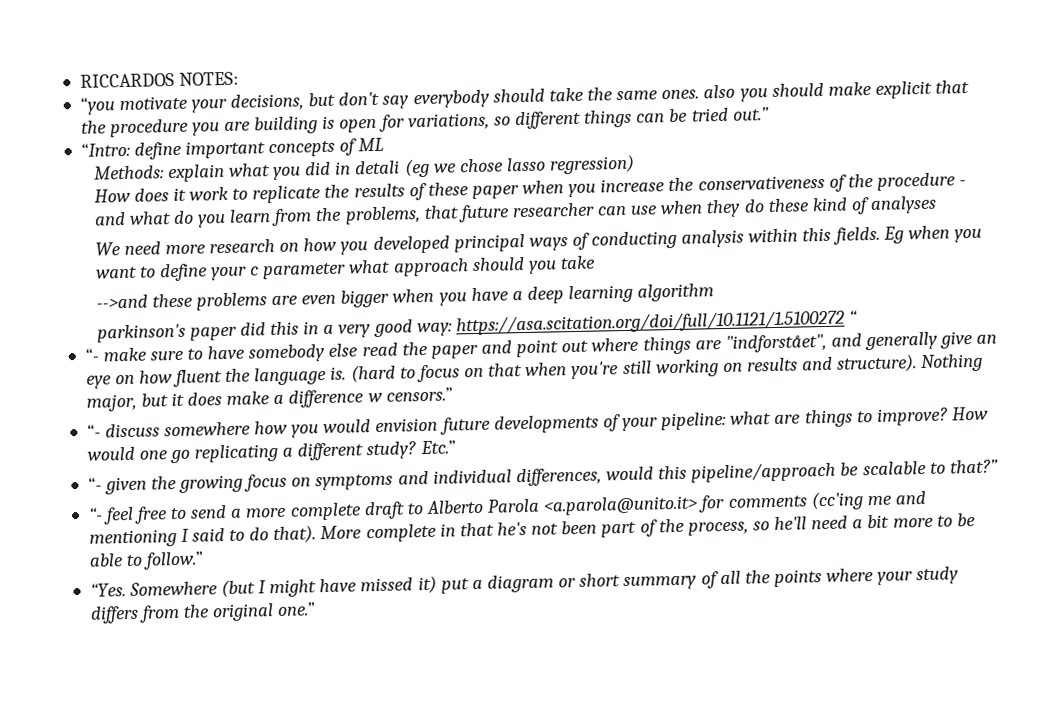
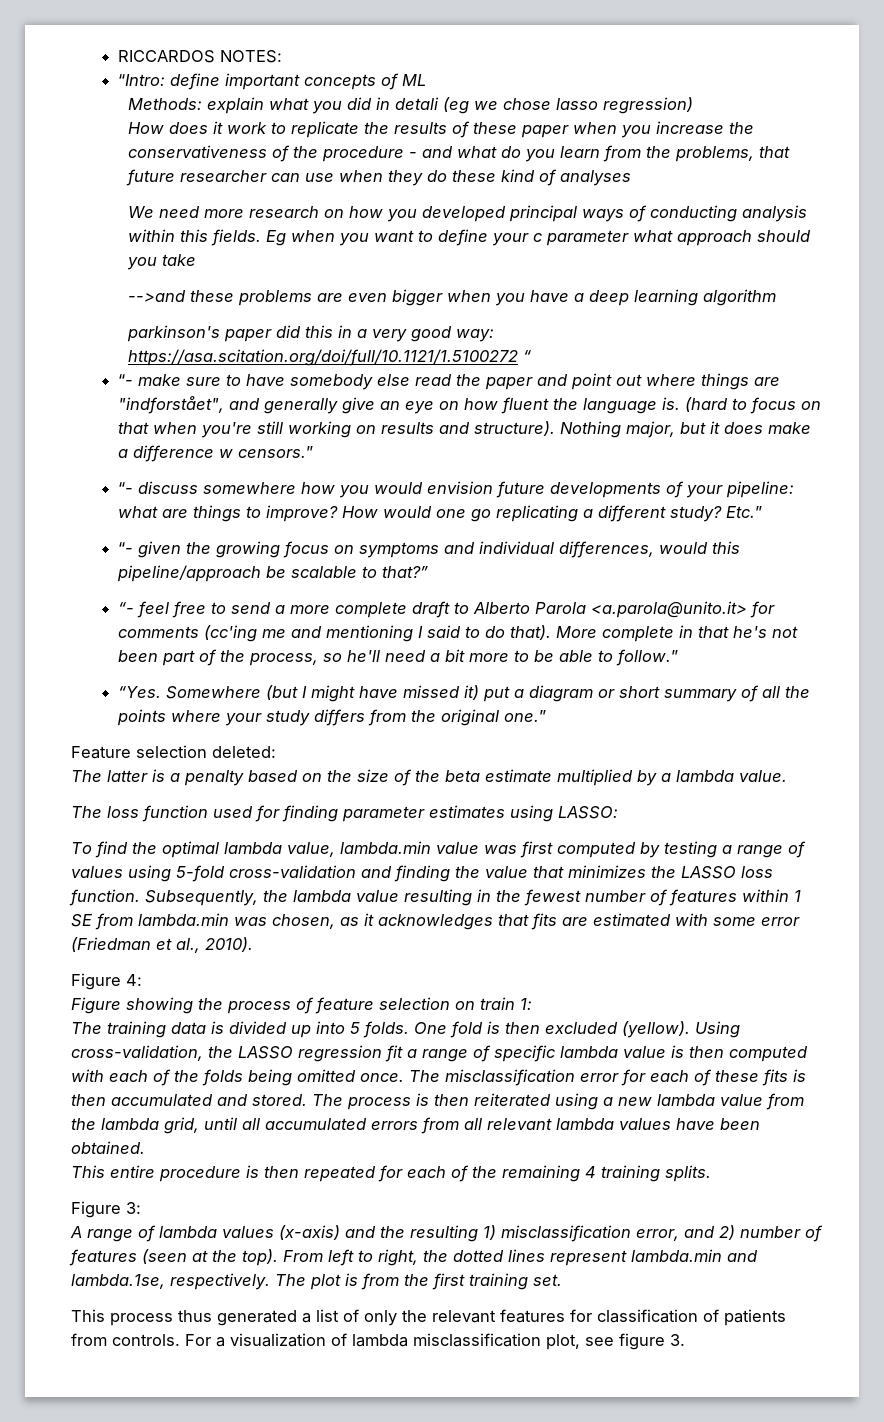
- “you motivate your decisions, but don't say everybody should take the same ones. also you should make explicit that the procedure you are building is open for variations, so different things can be tried out.”
+ Feature selection deleted:
+ The latter is a penalty based on the size of the beta estimate multiplied by a lambda value.
+ The loss function used for finding parameter estimates using LASSO:
+ To find the optimal lambda value, lambda.min value was first computed by testing a range of values using 5-fold cross-validation and finding the value that minimizes the LASSO loss function. Subsequently, the lambda value resulting in the fewest number of features within 1 SE from lambda.min was chosen, as it acknowledges that fits are estimated with some error (Friedman et al., 2010).
+ Figure 4:
+ Figure showing the process of feature selection on train 1:
+ The training data is divided up into 5 folds. One fold is then excluded (yellow). Using cross-validation, the LASSO regression fit a range of specific lambda value is then computed with each of the folds being omitted once. The misclassification error for each of these fits is then accumulated and stored. The process is then reiterated using a new lambda value from the lambda grid, until all accumulated errors from all relevant lambda values have been obtained.
+ This entire procedure is then repeated for each of the remaining 4 training splits.
+ Figure 3:
+ A range of lambda values (x-axis) and the resulting 1) misclassification error, and 2) number of features (seen at the top). From left to right, the dotted lines represent lambda.min and lambda.1se, respectively. The plot is from the first training set.
+ This process thus generated a list of only the relevant features for classification of patients from controls. For a visualization of lambda misclassification plot, see figure 3.

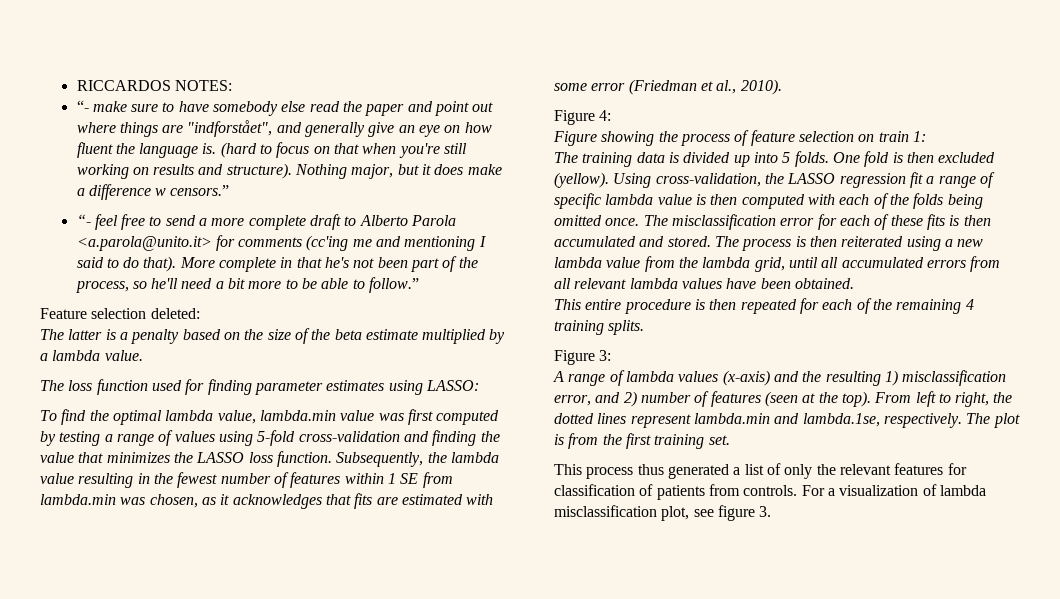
- “Intro: define important concepts of ML
- Methods: explain what you did in detali (eg we chose lasso regression)
- How does it work to replicate the results of these paper when you increase the conservativeness of the procedure - and what do you learn from the problems, that future researcher can use when they do these kind of analyses
- We need more research on how you developed principal ways of conducting analysis within this fields. Eg when you want to define your c parameter what approach should you take
- -->and these problems are even bigger when you have a deep learning algorithm
- parkinson's paper did this in a very good way: https://asa.scitation.org/doi/full/10.1121/1.5100272 “
- “- discuss somewhere how you would envision future developments of your pipeline: what are things to improve? How would one go replicating a different study? Etc.”
- “- given the growing focus on symptoms and individual differences, would this pipeline/approach be scalable to that?”
- “Yes. Somewhere (but I might have missed it) put a diagram or short summary of all the points where your study differs from the original one.”

